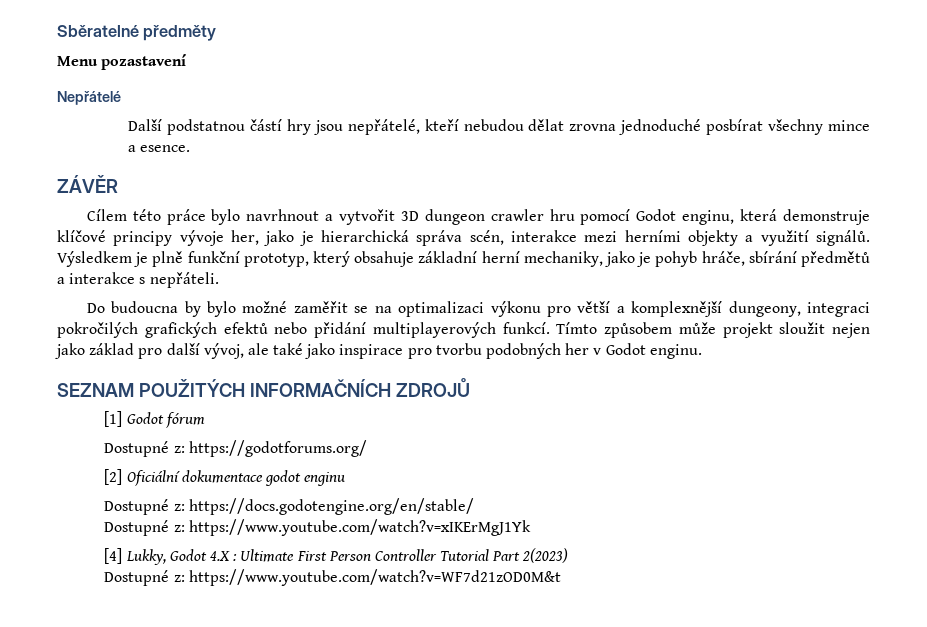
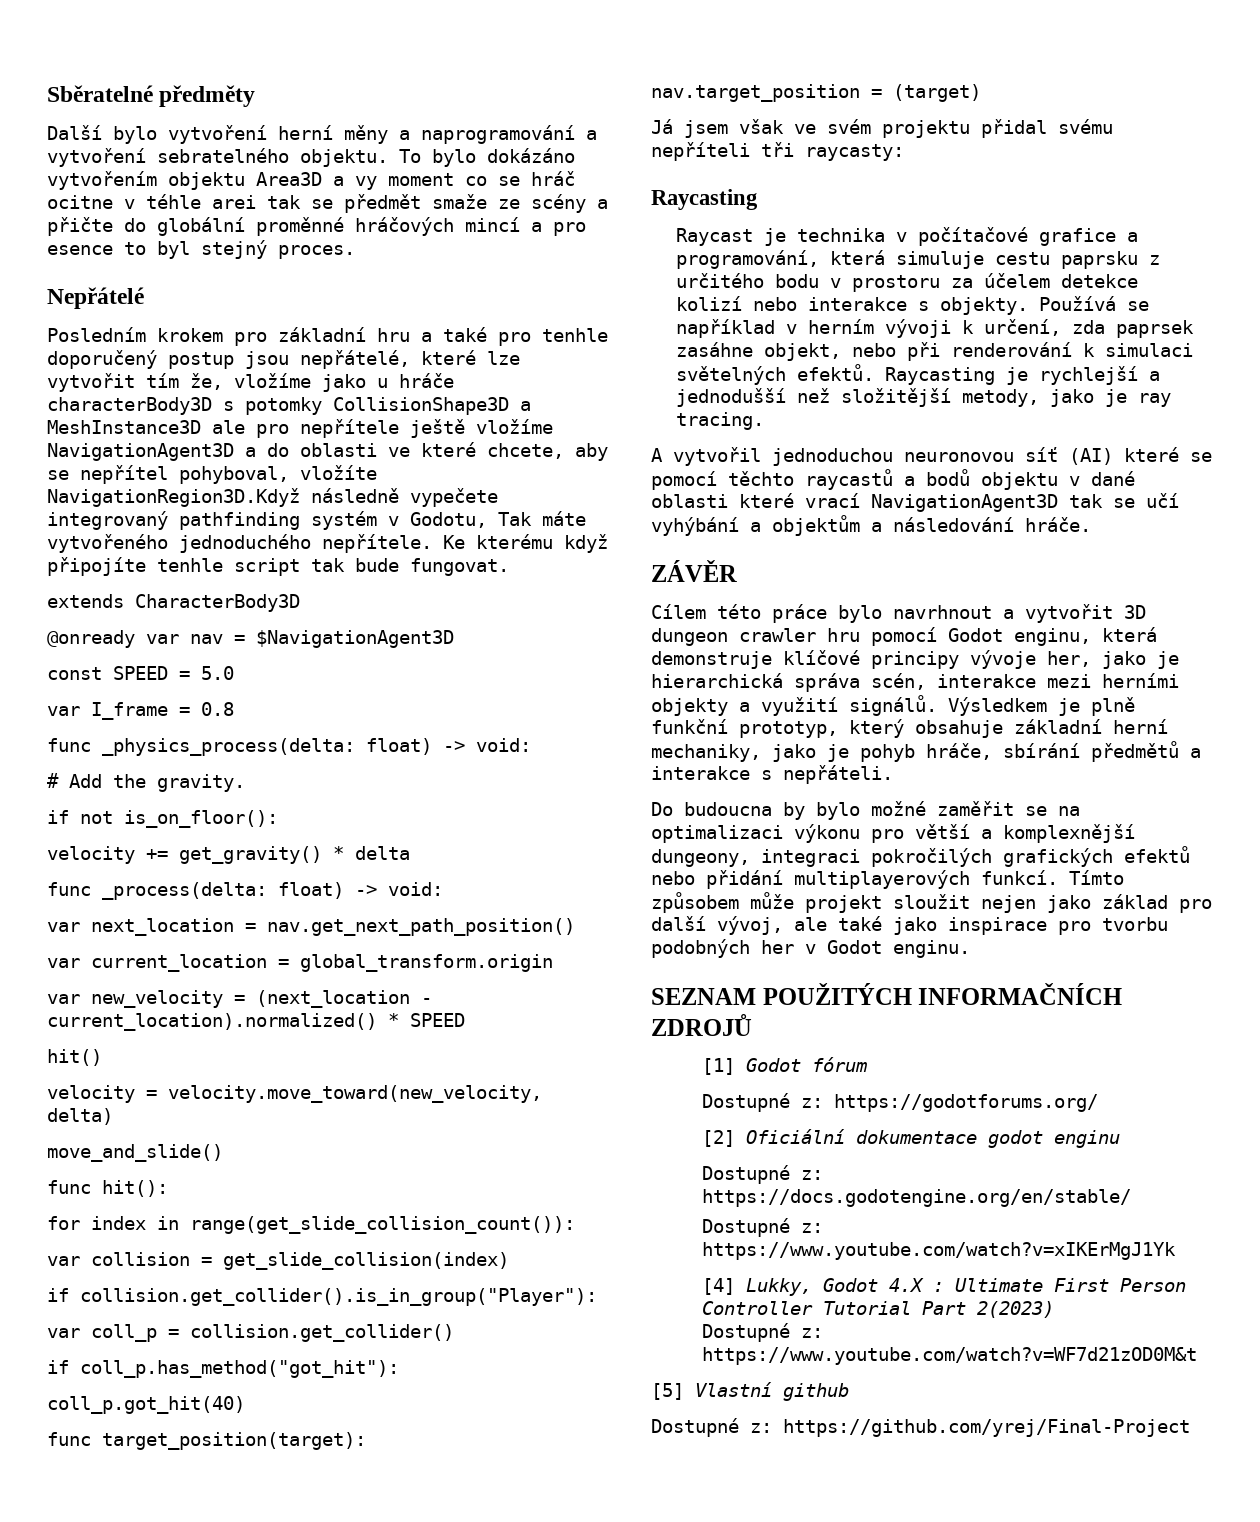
- Menu pozastavení
+ Další bylo vytvoření herní měny a naprogramování a vytvoření sebratelného objektu. To bylo dokázáno vytvořením objektu Area3D a vy moment co se hráč ocitne v téhle arei tak se předmět smaže ze scény a přičte do globální proměnné hráčových mincí a pro esence to byl stejný proces.
  Nepřátelé
- Další podstatnou částí hry jsou nepřátelé, kteří nebudou dělat zrovna jednoduché posbírat všechny mince a esence.
+ Posledním krokem pro základní hru a také pro tenhle doporučený postup jsou nepřátelé, které lze vytvořit tím že, vložíme jako u hráče characterBody3D s potomky CollisionShape3D a MeshInstance3D ale pro nepřítele ještě vložíme NavigationAgent3D a do oblasti ve které chcete, aby se nepřítel pohyboval, vložíte NavigationRegion3D.Když následně vypečete integrovaný pathfinding systém v Godotu, Tak máte vytvořeného jednoduchého nepřítele. Ke kterému když připojíte tenhle script tak bude fungovat.
+ extends CharacterBody3D
+ @onready var nav = $NavigationAgent3D
+ const SPEED = 5.0
+ var I_frame = 0.8
+ func _physics_process(delta: float) -> void:
+ # Add the gravity.
+ if not is_on_floor():
+ velocity += get_gravity() * delta
+ func _process(delta: float) -> void:
+ var next_location = nav.get_next_path_position()
+ var current_location = global_transform.origin
+ var new_velocity = (next_location - current_location).normalized() * SPEED
+ hit()
+ velocity = velocity.move_toward(new_velocity, delta)
+ move_and_slide()
+ func hit():
+ for index in range(get_slide_collision_count()):
+ var collision = get_slide_collision(index)
+ if collision.get_collider().is_in_group("Player"):
+ var coll_p = collision.get_collider()
+ if coll_p.has_method("got_hit"):
+ coll_p.got_hit(40)
+ func target_position(target):
+ nav.target_position = (target)
+ Já jsem však ve svém projektu přidal svému nepříteli tři raycasty:
+ Raycasting
+ Raycast je technika v počítačové grafice a programování, která simuluje cestu paprsku z určitého bodu v prostoru za účelem detekce kolizí nebo interakce s objekty. Používá se například v herním vývoji k určení, zda paprsek zasáhne objekt, nebo při renderování k simulaci světelných efektů. Raycasting je rychlejší a jednodušší než složitější metody, jako je ray tracing.
+ A vytvořil jednoduchou neuronovou síť (AI) které se pomocí těchto raycastů a bodů objektu v dané oblasti které vrací NavigationAgent3D tak se učí vyhýbání a objektům a následování hráče.
+ [5] Vlastní github
+ Dostupné z: https://github.com/yrej/Final-Project

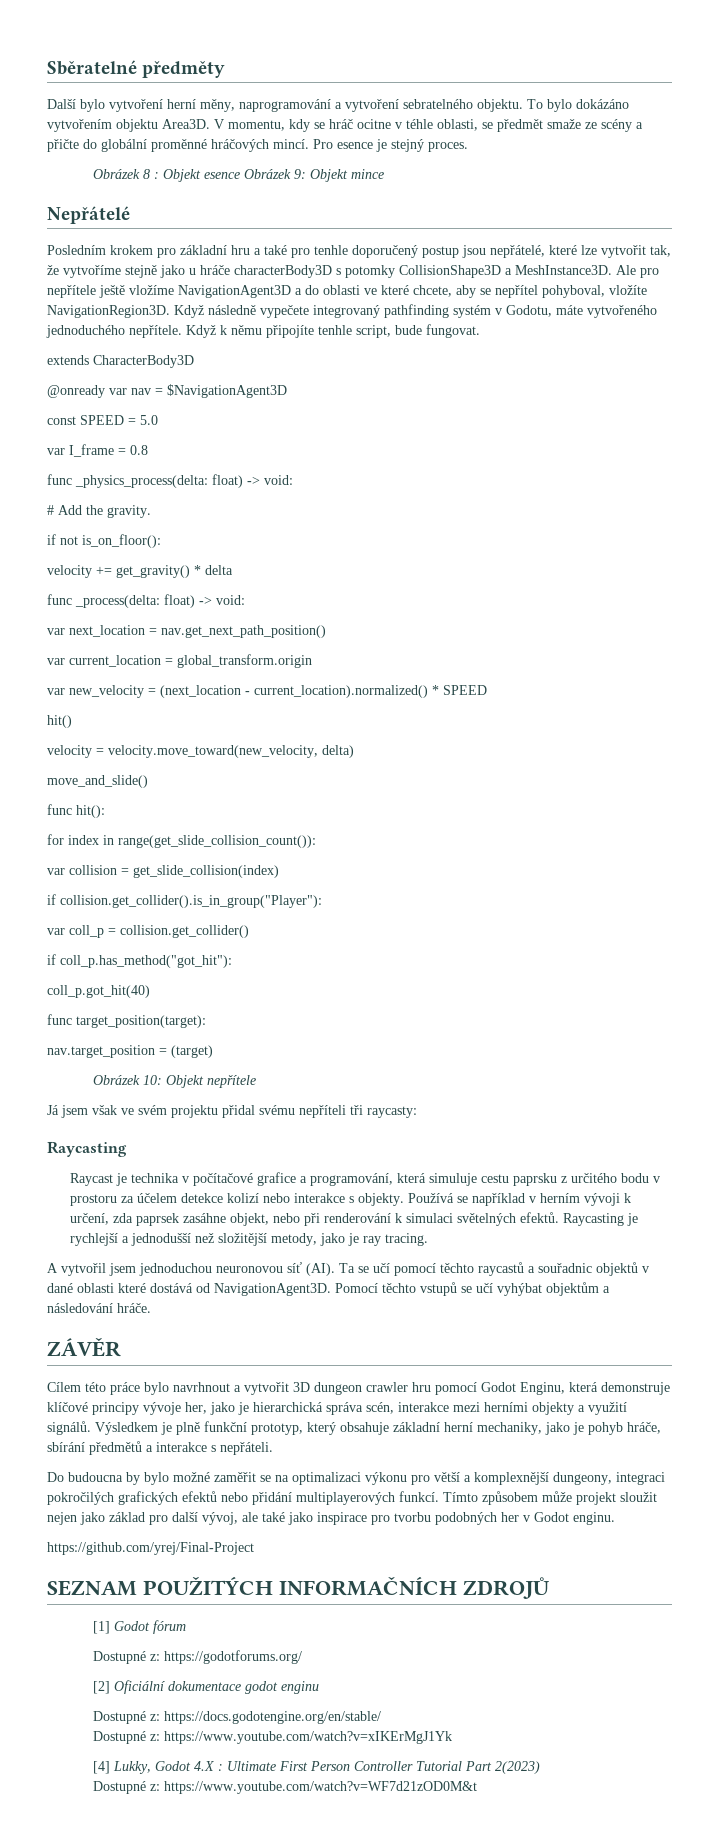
- Další bylo vytvoření herní měny a naprogramování a vytvoření sebratelného objektu.
+ Další bylo vytvoření herní měny, naprogramování a vytvoření sebratelného objektu.
- To bylo dokázáno vytvořením objektu Area3D a vy moment co se hráč ocitne v téhle arei tak se předmět smaže ze scény a přičte do globální proměnné hráčových mincí a pro esence to byl stejný proces.
+ To bylo dokázáno vytvořením objektu Area3D. V momentu, kdy se hráč ocitne v téhle oblasti, se předmět smaže ze scény a přičte do globální proměnné hráčových mincí. Pro esence je stejný proces.
+ Obrázek 8 : Objekt esence Obrázek 9: Objekt mince
- Posledním krokem pro základní hru a také pro tenhle doporučený postup jsou nepřátelé, které lze vytvořit tím že, vložíme jako u hráče characterBody3D s potomky CollisionShape3D a MeshInstance3D ale pro nepřítele ještě vložíme NavigationAgent3D a do oblasti ve které chcete, aby se nepřítel pohyboval, vložíte NavigationRegion3D.Když následně vypečete integrovaný pathfinding systém v Godotu, Tak máte vytvořeného jednoduchého nepřítele.
+ Posledním krokem pro základní hru a také pro tenhle doporučený postup jsou nepřátelé, které lze vytvořit tak, že vytvoříme stejně jako u hráče characterBody3D s potomky CollisionShape3D a MeshInstance3D. Ale pro nepřítele ještě vložíme NavigationAgent3D a do oblasti ve které chcete, aby se nepřítel pohyboval, vložíte NavigationRegion3D. Když následně vypečete integrovaný pathfinding systém v Godotu, máte vytvořeného jednoduchého nepřítele.
- Ke kterému když připojíte tenhle script tak bude fungovat.
+ Když k němu připojíte tenhle script, bude fungovat.
+ Obrázek 10: Objekt nepřítele
- A vytvořil jednoduchou neuronovou síť (AI) které se pomocí těchto raycastů a bodů objektu v dané oblasti které vrací NavigationAgent3D tak se učí vyhýbání a objektům a následování hráče.
+ A vytvořil jsem jednoduchou neuronovou síť (AI). Ta se učí pomocí těchto raycastů a souřadnic objektů v dané oblasti které dostává od NavigationAgent3D. Pomocí těchto vstupů se učí vyhýbat objektům a následování hráče.
- Cílem této práce bylo navrhnout a vytvořit 3D dungeon crawler hru pomocí Godot enginu, která demonstruje klíčové principy vývoje her, jako je hierarchická správa scén, interakce mezi herními objekty a využití signálů.
+ Cílem této práce bylo navrhnout a vytvořit 3D dungeon crawler hru pomocí Godot Enginu, která demonstruje klíčové principy vývoje her, jako je hierarchická správa scén, interakce mezi herními objekty a využití signálů.
+ https://github.com/yrej/Final-Project
- [5] Vlastní github
- Dostupné z: https://github.com/yrej/Final-Project

